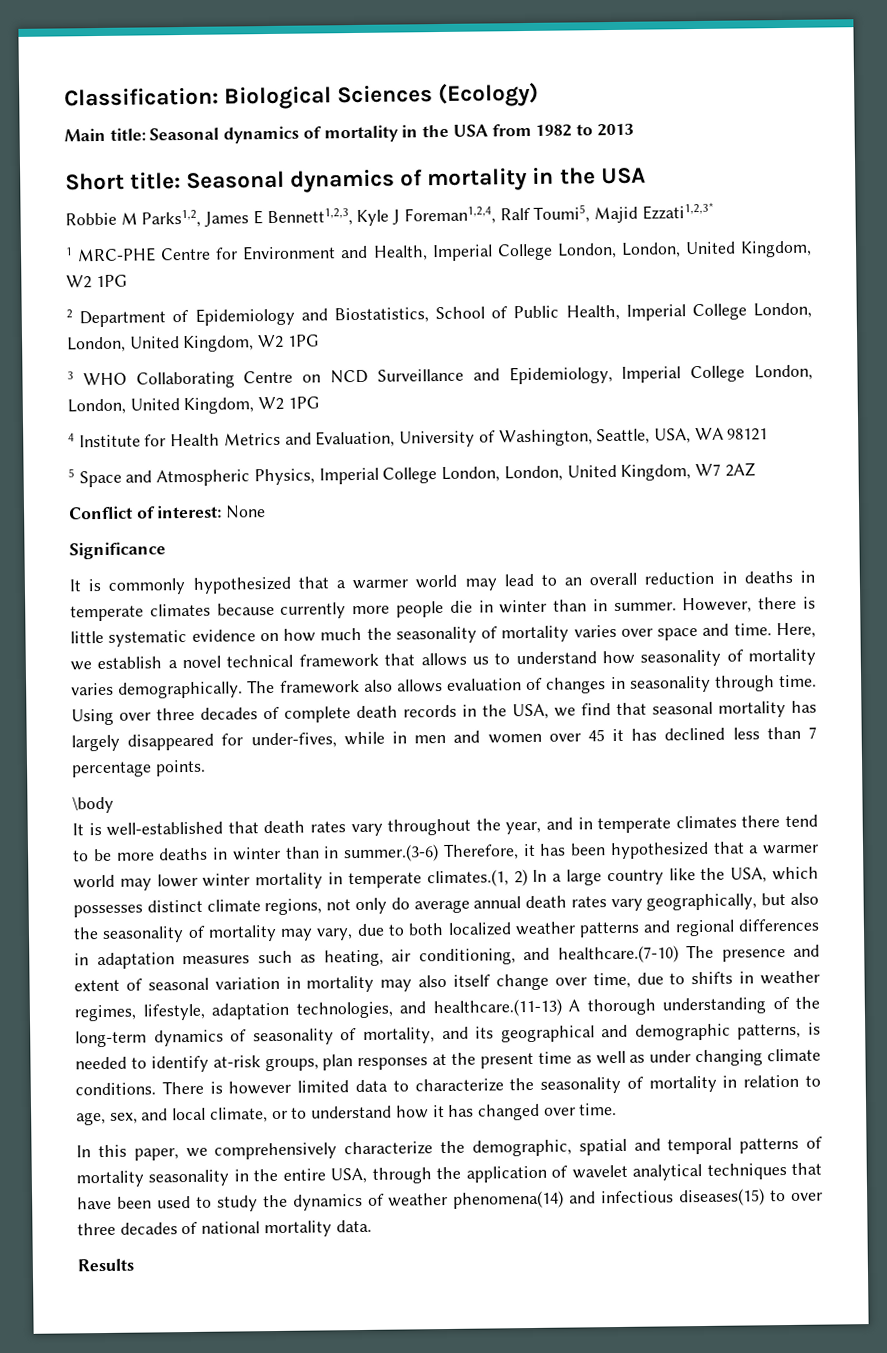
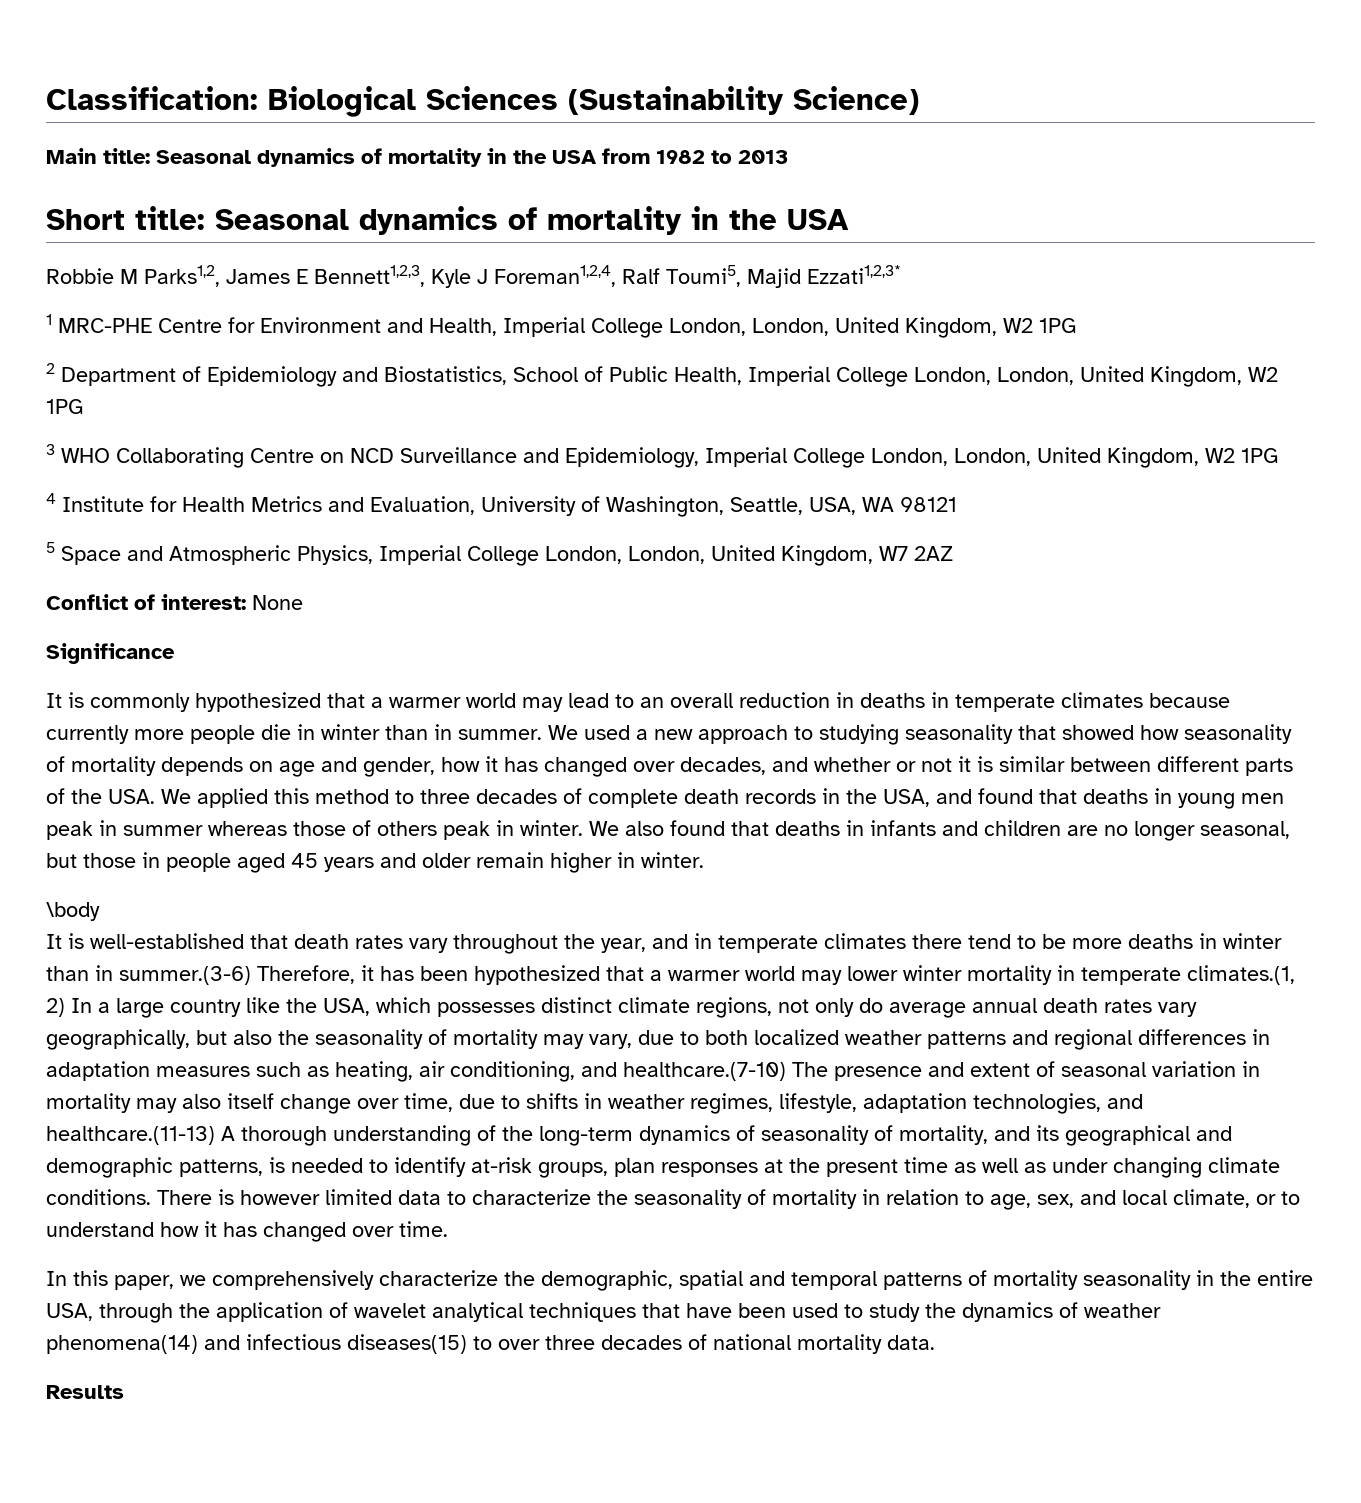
- Classification: Biological Sciences (Ecology)
+ Classification: Biological Sciences (Sustainability Science)
- However, there is little systematic evidence on how much the seasonality of mortality varies over space and time. Here, we establish a novel technical framework that allows us to understand how seasonality of mortality varies demographically. The framework also allows evaluation of changes in seasonality through time. Using over three decades of complete death records in the USA, we find that seasonal mortality has largely disappeared for under-fives, while in men and women over 45 it has declined less than 7 percentage points.
+ We used a new approach to studying seasonality that showed how seasonality of mortality depends on age and gender, how it has changed over decades, and whether or not it is similar between different parts of the USA. We applied this method to three decades of complete death records in the USA, and found that deaths in young men peak in summer whereas those of others peak in winter. We also found that deaths in infants and children are no longer seasonal, but those in people aged 45 years and older remain higher in winter.

